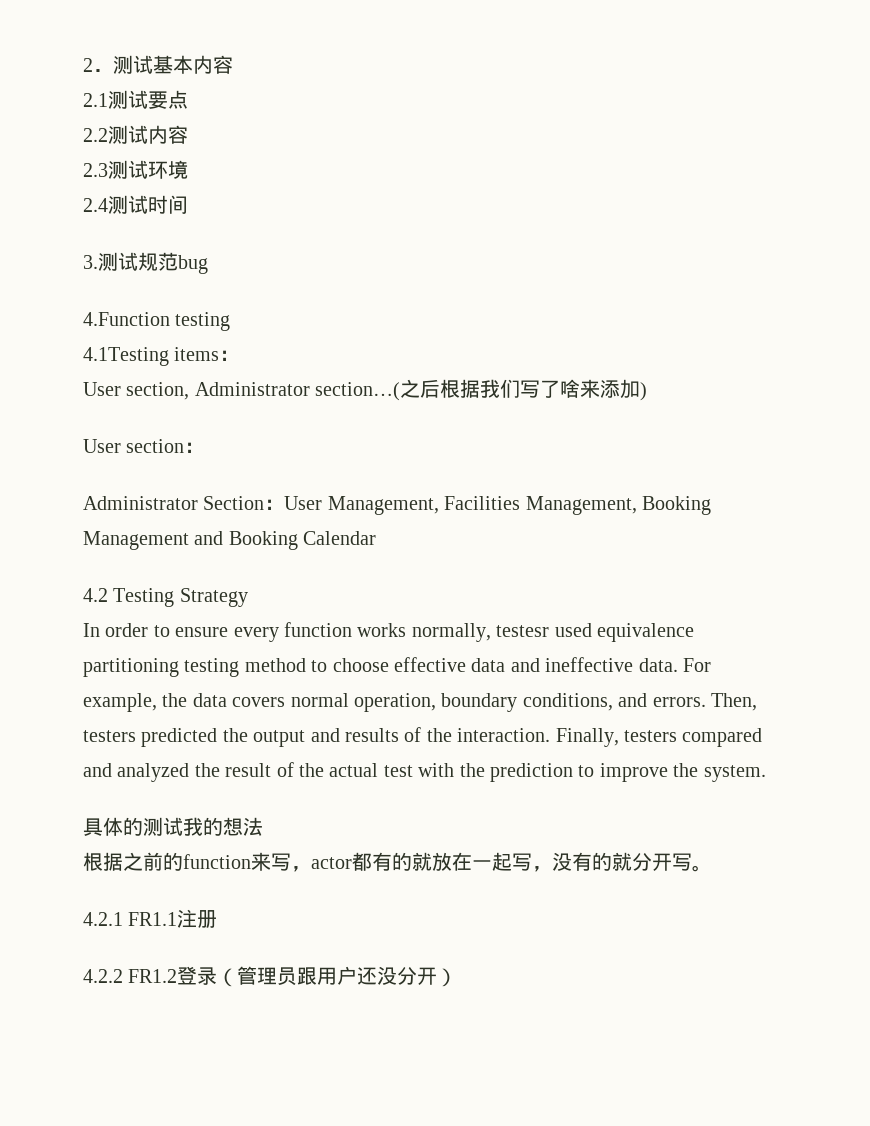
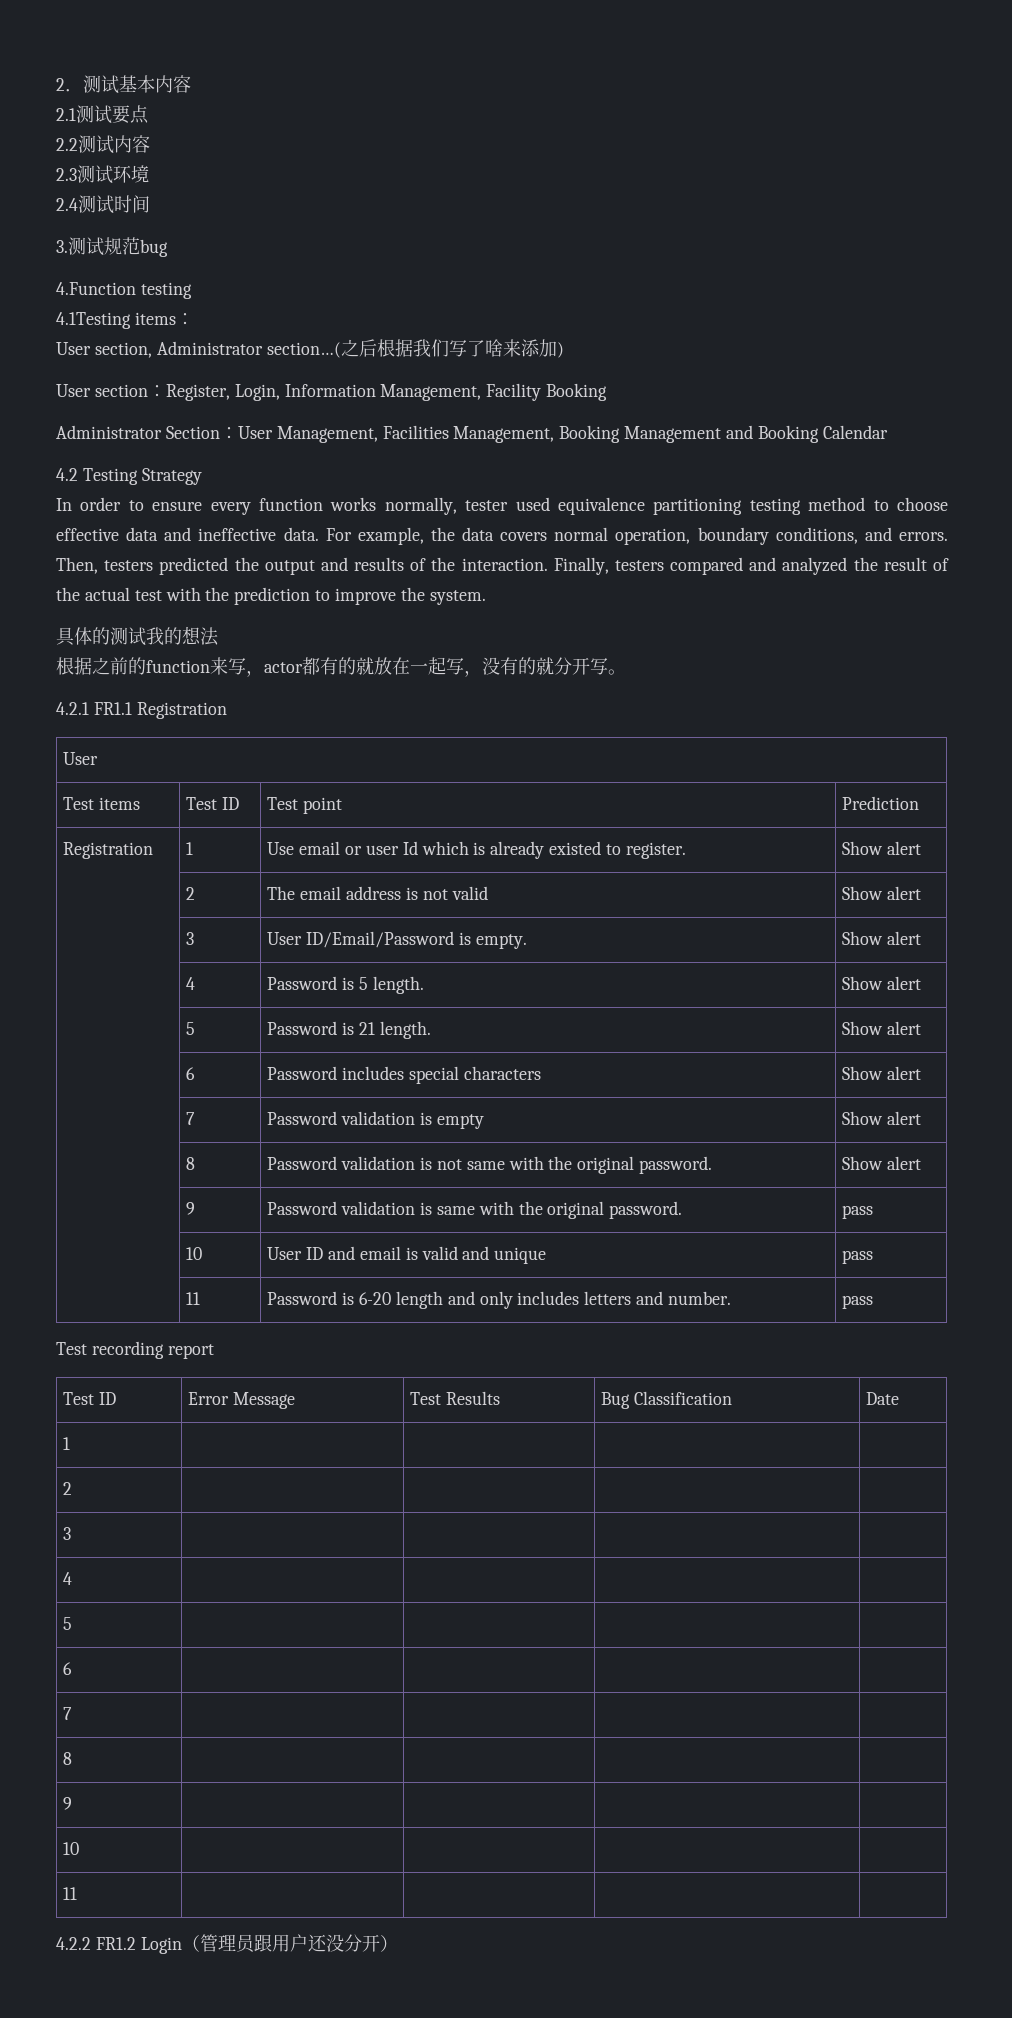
- User section：
+ User section：Register, Login, Information Management, Facility Booking
- In order to ensure every function works normally, testesr used equivalence partitioning testing method to choose effective data and ineffective data.
+ In order to ensure every function works normally, tester used equivalence partitioning testing method to choose effective data and ineffective data.
- 4.2.1 FR1.1注册
+ 4.2.1 FR1.1 Registration
+ User
+ Test items | Test ID | Test point | Prediction
+ Registration | 1 | Use email or user Id which is already existed to register. | Show alert
+ | 2 | The email address is not valid | Show alert
+ | 3 | User ID/Email/Password is empty. | Show alert
+ | 4 | Password is 5 length. | Show alert
+ | 5 | Password is 21 length. | Show alert
+ | 6 | Password includes special characters | Show alert
+ | 7 | Password validation is empty | Show alert
+ | 8 | Password validation is not same with the original password. | Show alert
+ | 9 | Password validation is same with the original password. | pass
+ | 10 | User ID and email is valid and unique | pass
+ | 11 | Password is 6-20 length and only includes letters and number. | pass
+ Test recording report
+ Test ID | Error Message | Test Results | Bug Classification | Date
+ 1 | | | |
+ 2 | | | |
+ 3 | | | |
+ 4 | | | |
+ 5 | | | |
+ 6 | | | |
+ 7 | | | |
+ 8 | | | |
+ 9 | | | |
+ 10 | | | |
+ 11 | | | |
- 4.2.2 FR1.2登录（管理员跟用户还没分开）
+ 4.2.2 FR1.2 Login（管理员跟用户还没分开）

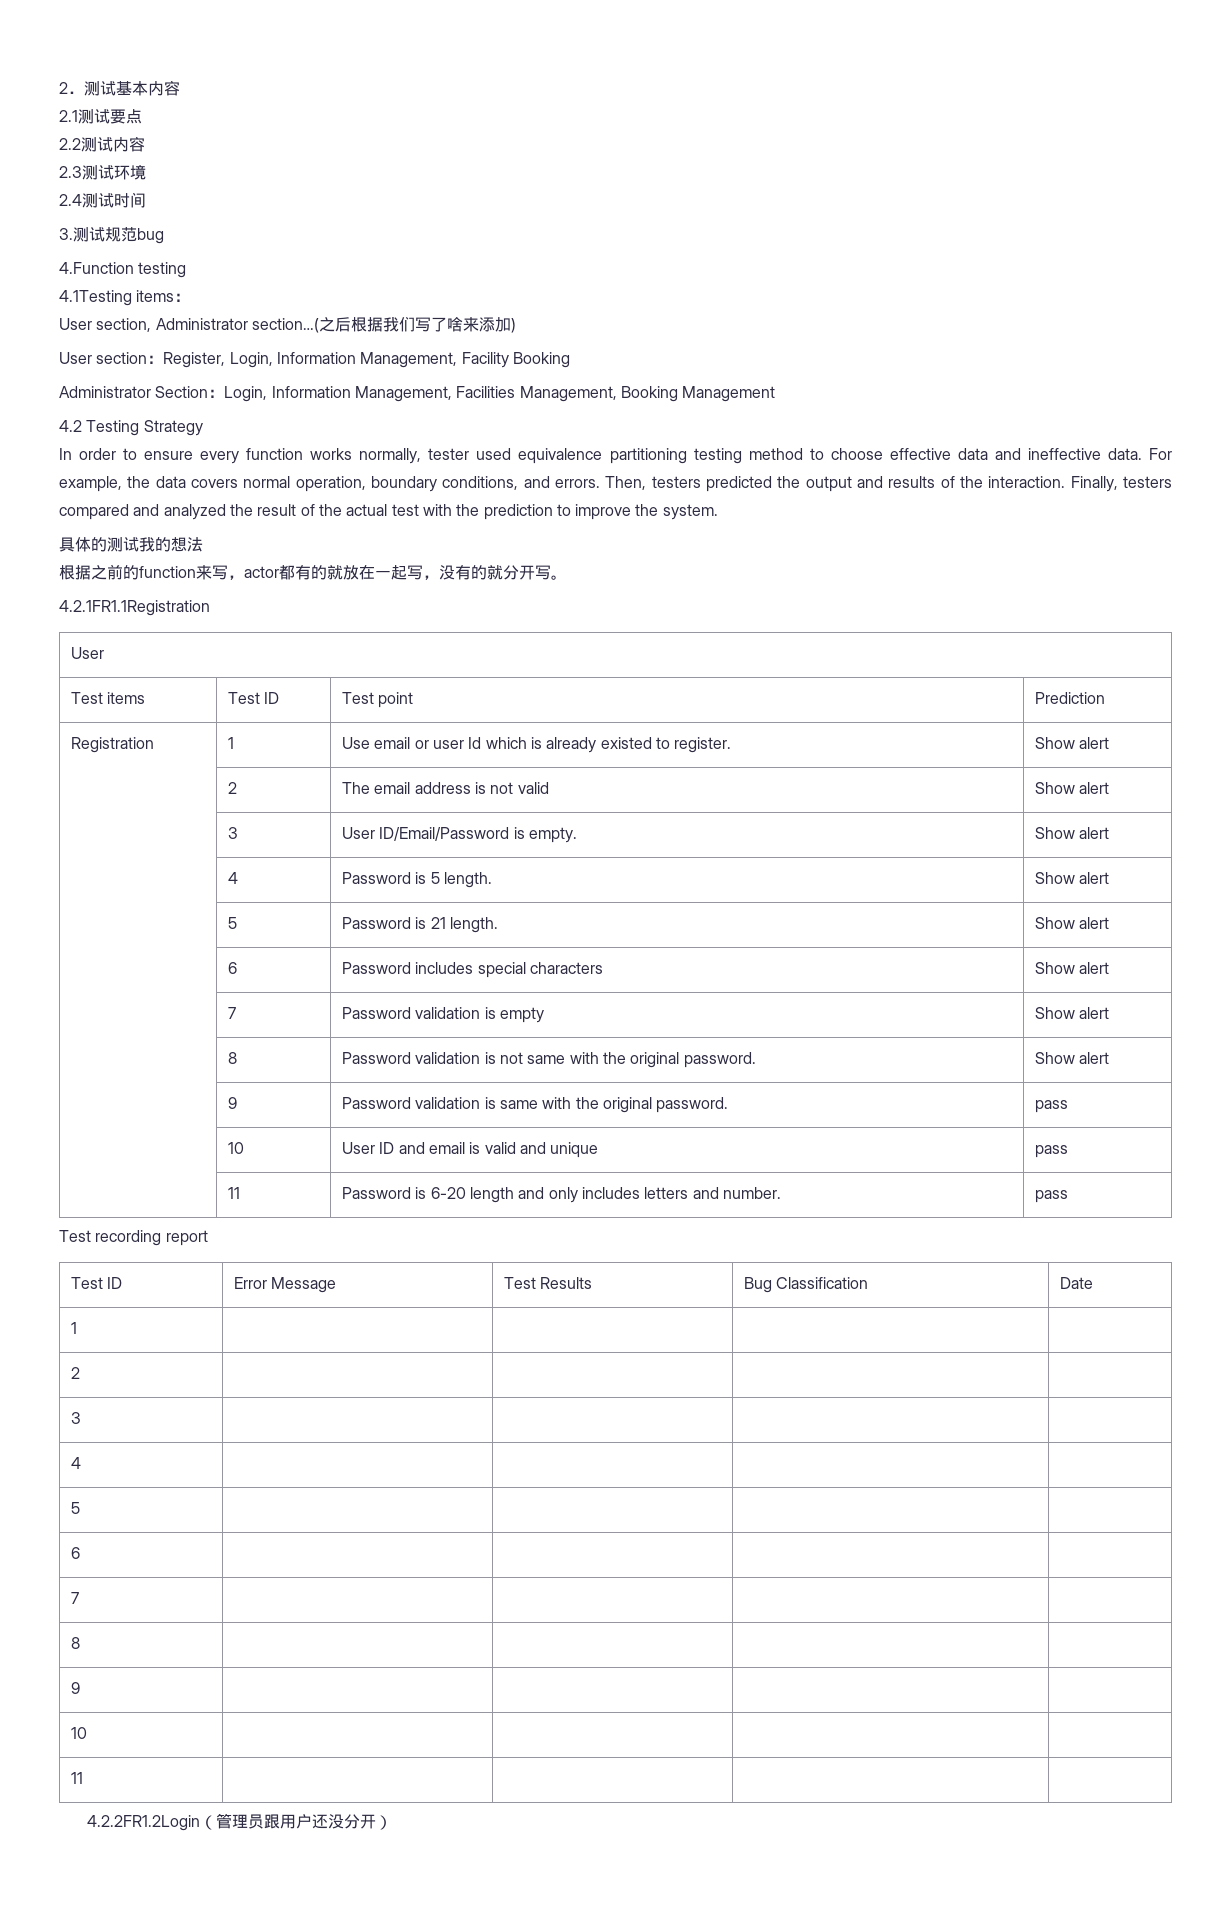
- Administrator Section：User Management, Facilities Management, Booking Management and Booking Calendar
+ Administrator Section：Login, Information Management, Facilities Management, Booking Management
- 4.2.1 FR1.1 Registration
+ 4.2.1FR1.1Registration
- 4.2.2 FR1.2 Login（管理员跟用户还没分开）
+ 4.2.2FR1.2Login（管理员跟用户还没分开）

